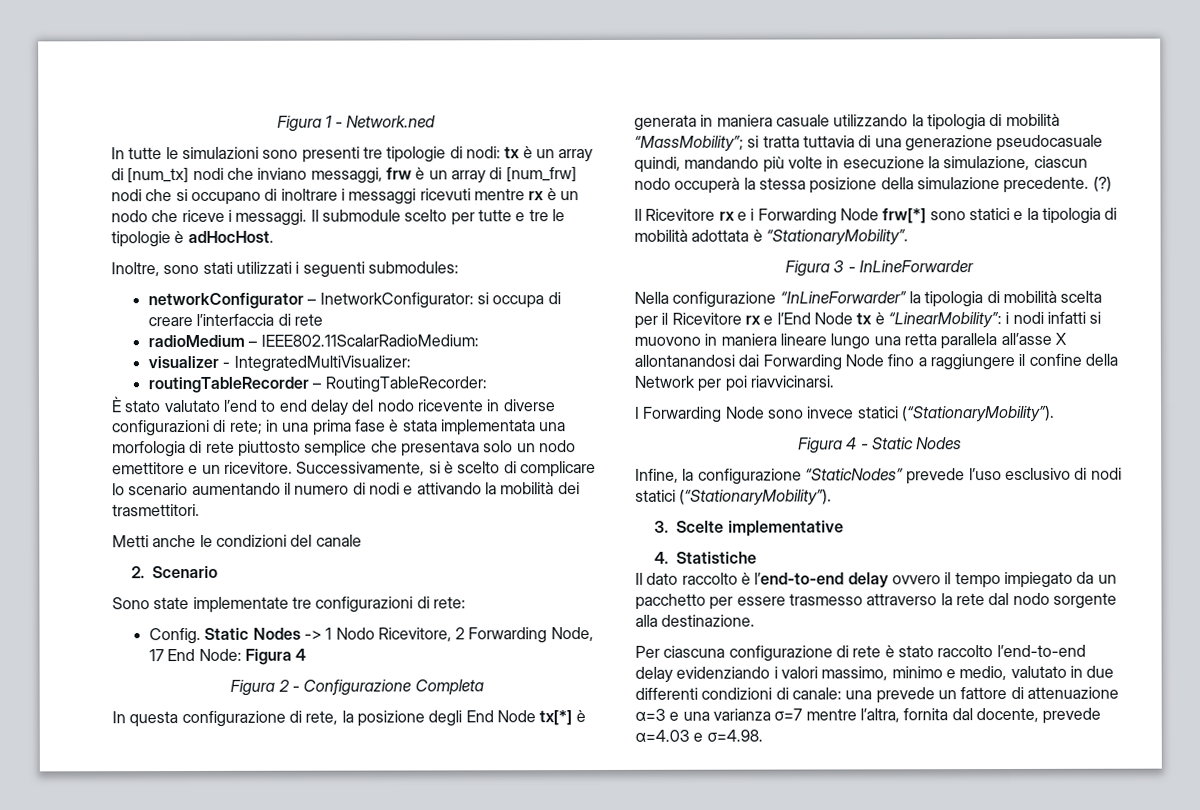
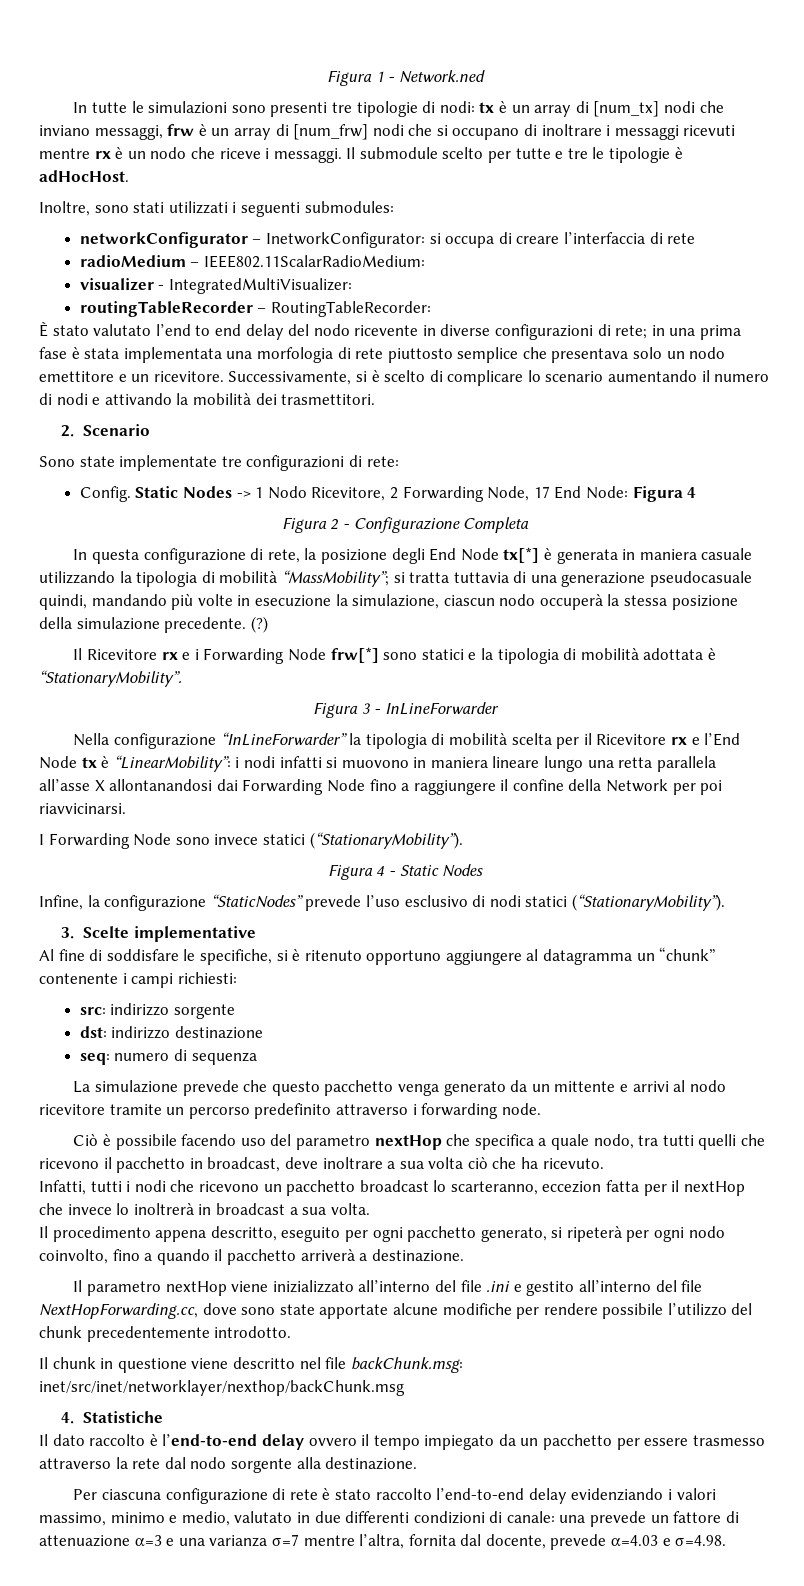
- Metti anche le condizioni del canale
+ Al fine di soddisfare le specifiche, si è ritenuto opportuno aggiungere al datagramma un “chunk” contenente i campi richiesti:
+ src: indirizzo sorgente
+ dst: indirizzo destinazione
+ seq: numero di sequenza
+ La simulazione prevede che questo pacchetto venga generato da un mittente e arrivi al nodo ricevitore tramite un percorso predefinito attraverso i forwarding node.
+ Ciò è possibile facendo uso del parametro nextHop che specifica a quale nodo, tra tutti quelli che ricevono il pacchetto in broadcast, deve inoltrare a sua volta ciò che ha ricevuto.
+ Infatti, tutti i nodi che ricevono un pacchetto broadcast lo scarteranno, eccezion fatta per il nextHop che invece lo inoltrerà in broadcast a sua volta.
+ Il procedimento appena descritto, eseguito per ogni pacchetto generato, si ripeterà per ogni nodo coinvolto, fino a quando il pacchetto arriverà a destinazione.
+ Il parametro nextHop viene inizializzato all’interno del file .ini e gestito all’interno del file NextHopForwarding.cc, dove sono state apportate alcune modifiche per rendere possibile l’utilizzo del chunk precedentemente introdotto.
+ Il chunk in questione viene descritto nel file backChunk.msg: inet/src/inet/networklayer/nexthop/backChunk.msg

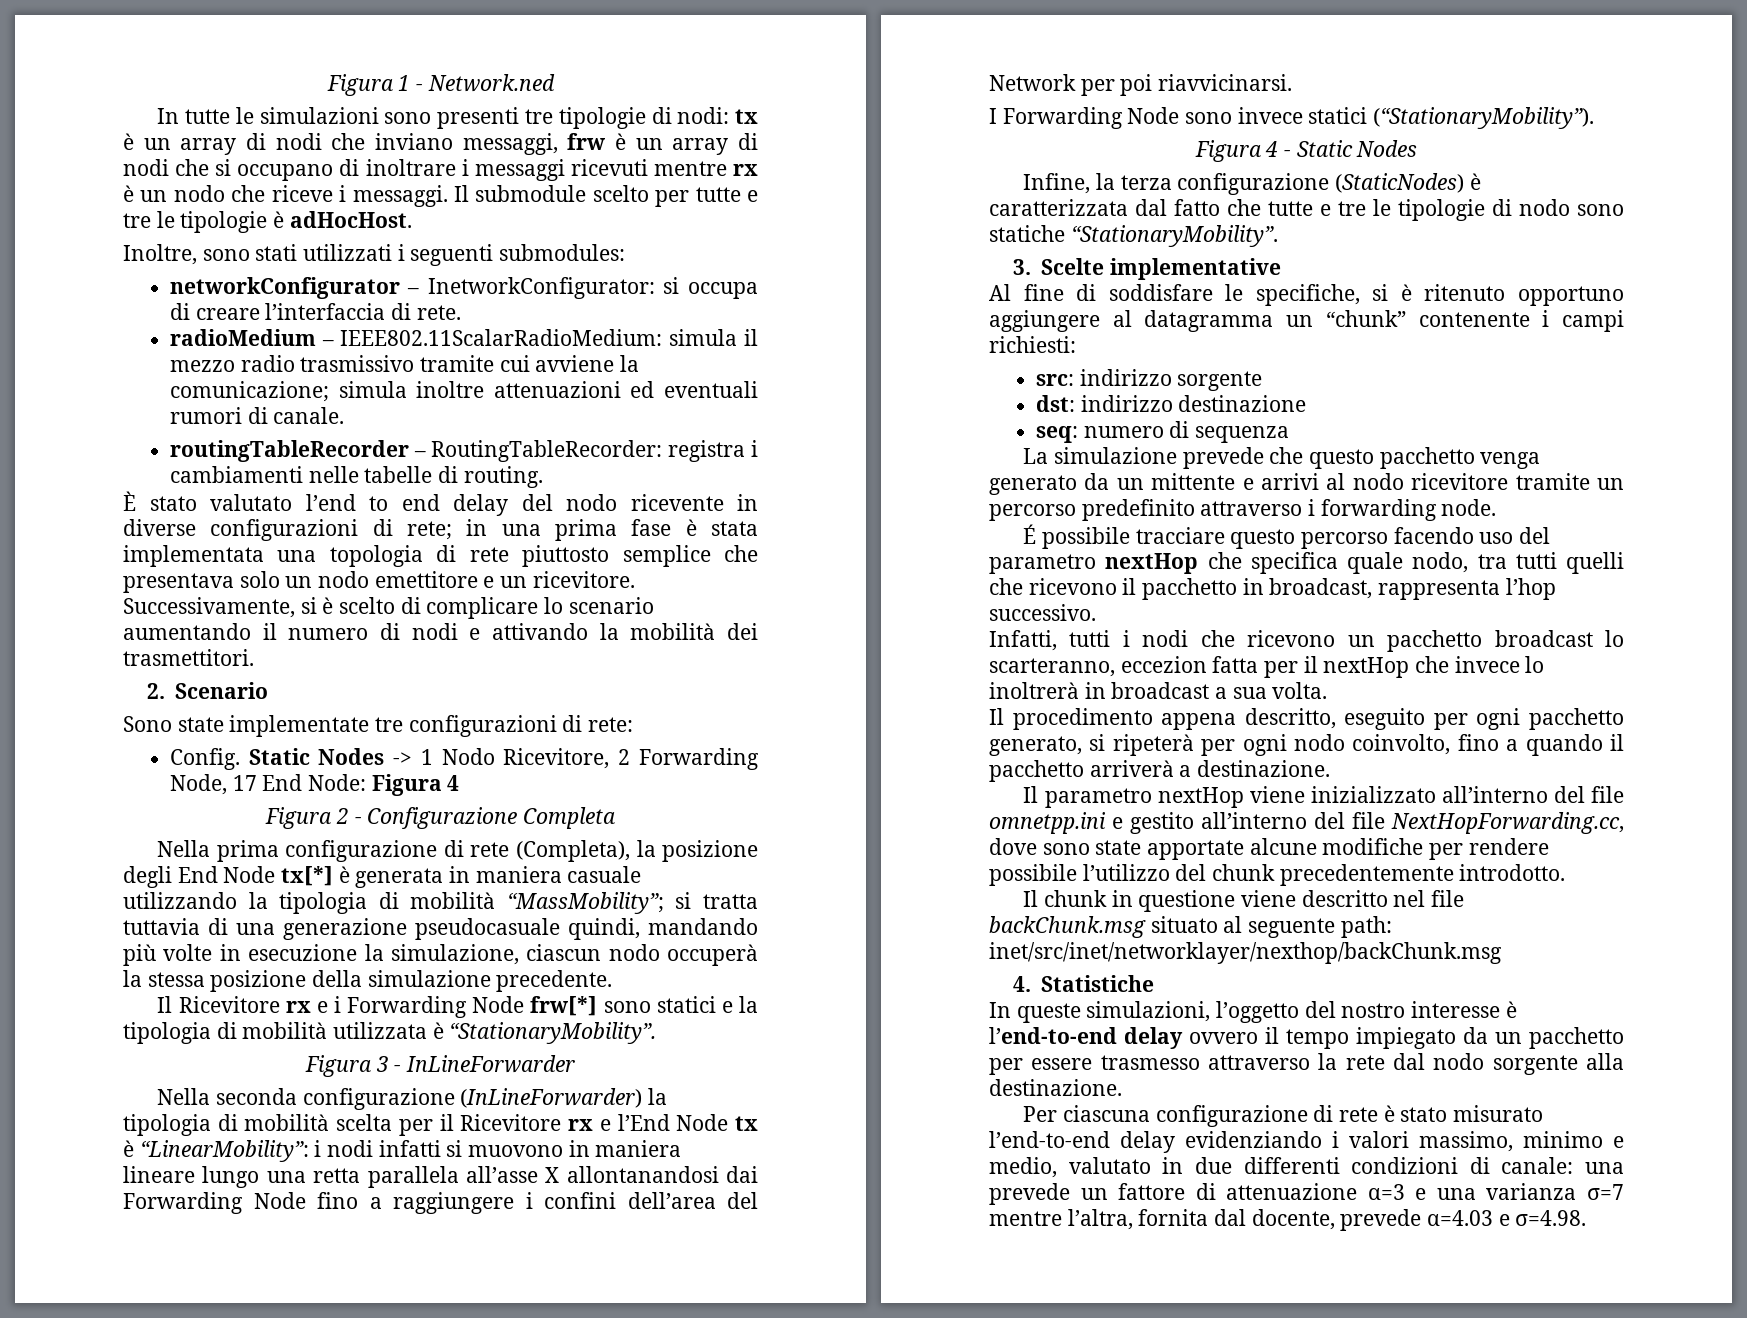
- In tutte le simulazioni sono presenti tre tipologie di nodi: tx è un array di [num_tx] nodi che inviano messaggi, frw è un array di [num_frw] nodi che si occupano di inoltrare i messaggi ricevuti mentre rx è un nodo che riceve i messaggi.
+ In tutte le simulazioni sono presenti tre tipologie di nodi: tx è un array di nodi che inviano messaggi, frw è un array di nodi che si occupano di inoltrare i messaggi ricevuti mentre rx è un nodo che riceve i messaggi.
- networkConfigurator – InetworkConfigurator: si occupa di creare l’interfaccia di rete
+ networkConfigurator – InetworkConfigurator: si occupa di creare l’interfaccia di rete.
- radioMedium – IEEE802.11ScalarRadioMedium:
- visualizer - IntegratedMultiVisualizer:
- routingTableRecorder – RoutingTableRecorder:
+ radioMedium – IEEE802.11ScalarRadioMedium: simula il mezzo radio trasmissivo tramite cui avviene la comunicazione; simula inoltre attenuazioni ed eventuali rumori di canale.
+ routingTableRecorder – RoutingTableRecorder: registra i cambiamenti nelle tabelle di routing.
- È stato valutato l’end to end delay del nodo ricevente in diverse configurazioni di rete; in una prima fase è stata implementata una morfologia di rete piuttosto semplice che presentava solo un nodo emettitore e un ricevitore.
+ È stato valutato l’end to end delay del nodo ricevente in diverse configurazioni di rete; in una prima fase è stata implementata una topologia di rete piuttosto semplice che presentava solo un nodo emettitore e un ricevitore.
- In questa configurazione di rete, la posizione degli End Node tx[*] è generata in maniera casuale utilizzando la tipologia di mobilità “MassMobility”; si tratta tuttavia di una generazione pseudocasuale quindi, mandando più volte in esecuzione la simulazione, ciascun nodo occuperà la stessa posizione della simulazione precedente. (?)
+ Nella prima configurazione di rete (Completa), la posizione degli End Node tx[*] è generata in maniera casuale utilizzando la tipologia di mobilità “MassMobility”; si tratta tuttavia di una generazione pseudocasuale quindi, mandando più volte in esecuzione la simulazione, ciascun nodo occuperà la stessa posizione della simulazione precedente.
- Il Ricevitore rx e i Forwarding Node frw[*] sono statici e la tipologia di mobilità adottata è “StationaryMobility”.
+ Il Ricevitore rx e i Forwarding Node frw[*] sono statici e la tipologia di mobilità utilizzata è “StationaryMobility”.
- Nella configurazione “InLineForwarder” la tipologia di mobilità scelta per il Ricevitore rx e l’End Node tx è “LinearMobility”: i nodi infatti si muovono in maniera lineare lungo una retta parallela all’asse X allontanandosi dai Forwarding Node fino a raggiungere il confine della Network per poi riavvicinarsi.
+ Nella seconda configurazione (InLineForwarder) la tipologia di mobilità scelta per il Ricevitore rx e l’End Node tx è “LinearMobility”: i nodi infatti si muovono in maniera lineare lungo una retta parallela all’asse X allontanandosi dai Forwarding Node fino a raggiungere i confini dell’area del Network per poi riavvicinarsi.
- Infine, la configurazione “StaticNodes” prevede l’uso esclusivo di nodi statici (“StationaryMobility”).
+ Infine, la terza configurazione (StaticNodes) è caratterizzata dal fatto che tutte e tre le tipologie di nodo sono statiche “StationaryMobility”.
- Ciò è possibile facendo uso del parametro nextHop che specifica a quale nodo, tra tutti quelli che ricevono il pacchetto in broadcast, deve inoltrare a sua volta ciò che ha ricevuto.
+ É possibile tracciare questo percorso facendo uso del parametro nextHop che specifica quale nodo, tra tutti quelli che ricevono il pacchetto in broadcast, rappresenta l’hop successivo.
- Il parametro nextHop viene inizializzato all’interno del file .ini e gestito all’interno del file NextHopForwarding.cc, dove sono state apportate alcune modifiche per rendere possibile l’utilizzo del chunk precedentemente introdotto.
+ Il parametro nextHop viene inizializzato all’interno del file omnetpp.ini e gestito all’interno del file NextHopForwarding.cc, dove sono state apportate alcune modifiche per rendere possibile l’utilizzo del chunk precedentemente introdotto.
- Il chunk in questione viene descritto nel file backChunk.msg: inet/src/inet/networklayer/nexthop/backChunk.msg
+ Il chunk in questione viene descritto nel file backChunk.msg situato al seguente path: inet/src/inet/networklayer/nexthop/backChunk.msg
  4. Statistiche
- Il dato raccolto è l’end-to-end delay ovvero il tempo impiegato da un pacchetto per essere trasmesso attraverso la rete dal nodo sorgente alla destinazione.
+ In queste simulazioni, l’oggetto del nostro interesse è l’end-to-end delay ovvero il tempo impiegato da un pacchetto per essere trasmesso attraverso la rete dal nodo sorgente alla destinazione.
- Per ciascuna configurazione di rete è stato raccolto l’end-to-end delay evidenziando i valori massimo, minimo e medio, valutato in due differenti condizioni di canale: una prevede un fattore di attenuazione α=3 e una varianza σ=7 mentre l’altra, fornita dal docente, prevede α=4.03 e σ=4.98.
+ Per ciascuna configurazione di rete è stato misurato l’end-to-end delay evidenziando i valori massimo, minimo e medio, valutato in due differenti condizioni di canale: una prevede un fattore di attenuazione α=3 e una varianza σ=7 mentre l’altra, fornita dal docente, prevede α=4.03 e σ=4.98.

